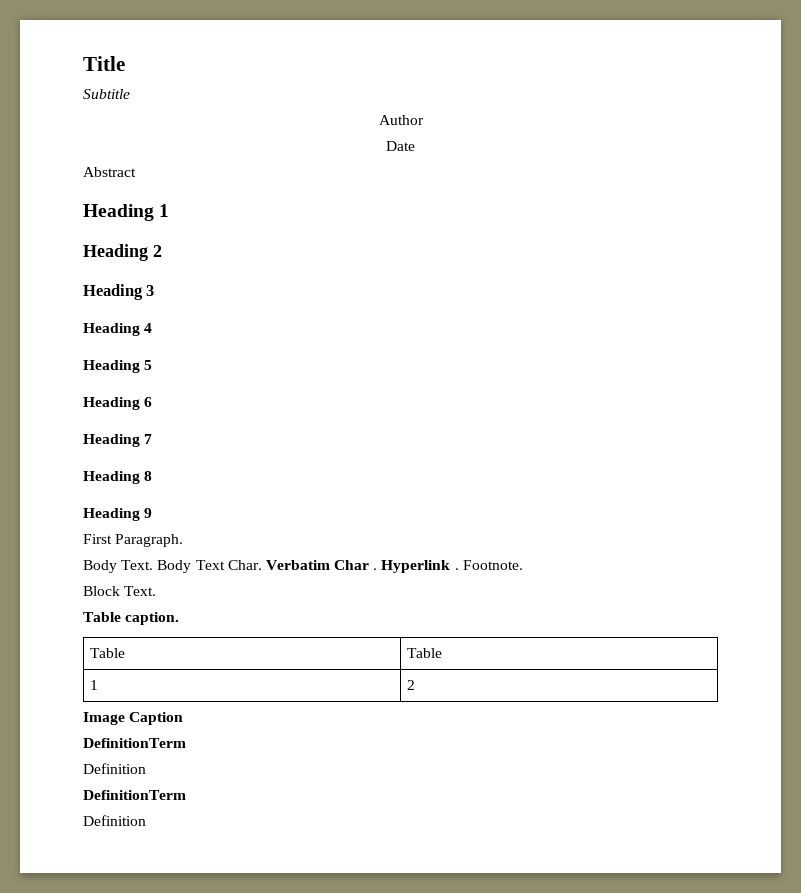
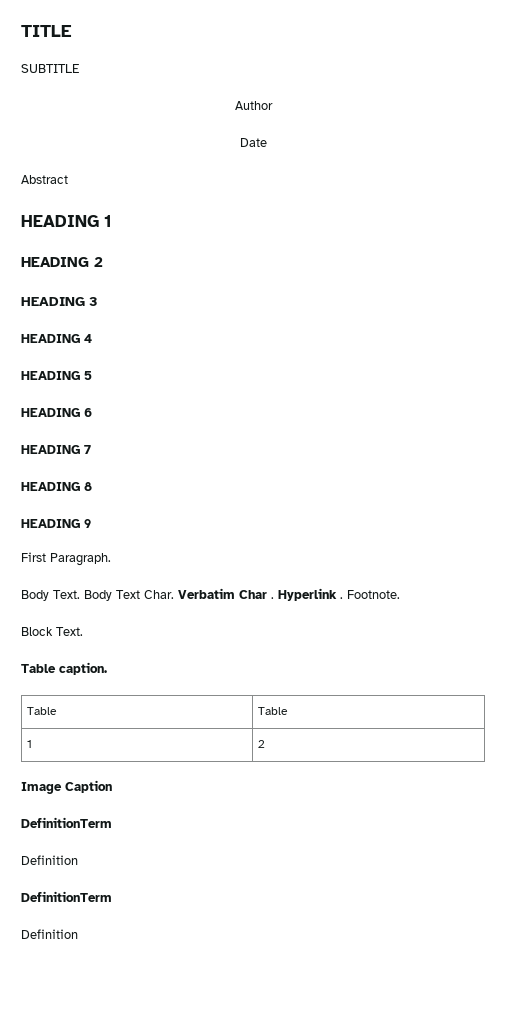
- Title
- Subtitle
+ TITLE
+ SUBTITLE
- Heading 1
+ HEADING 1
- Heading 2
- Heading 3
+ HEADING 2
+ HEADING 3
- Heading 4
+ HEADING 4
- Heading 5
+ HEADING 5
- Heading 6
+ HEADING 6
- Heading 7
+ HEADING 7
- Heading 8
+ HEADING 8
- Heading 9
+ HEADING 9

